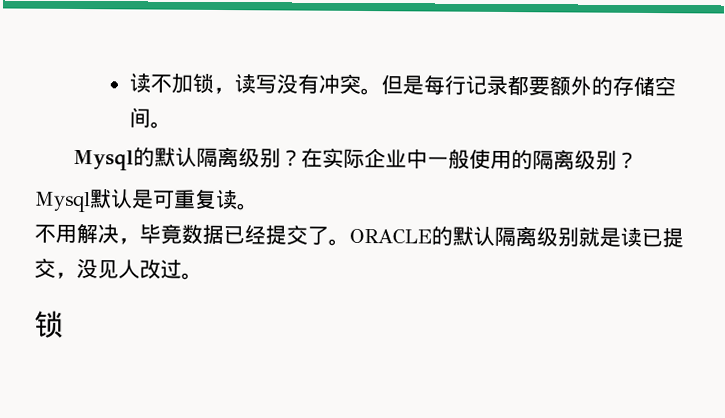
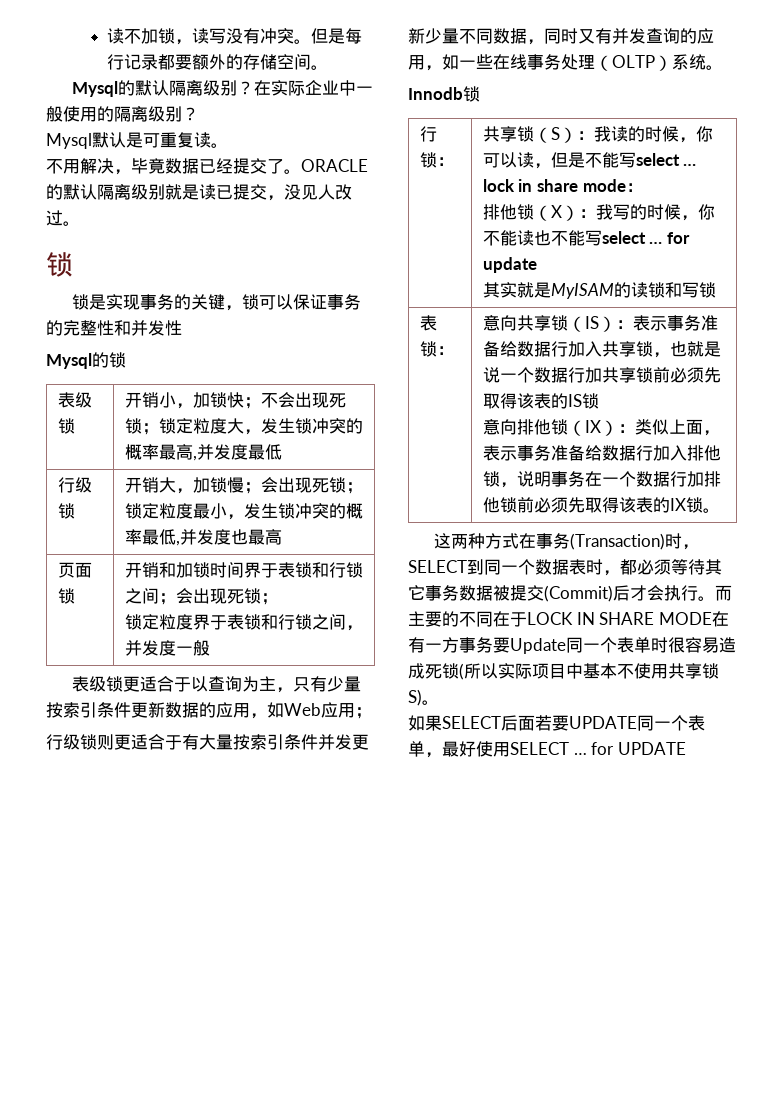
+ 锁是实现事务的关键，锁可以保证事务的完整性和并发性
+ Mysql的锁
+ 表级锁 | 开销小，加锁快；不会出现死锁；锁定粒度大，发生锁冲突的概率最高,并发度最低
+ 行级锁 | 开销大，加锁慢；会出现死锁；锁定粒度最小，发生锁冲突的概率最低,并发度也最高
+ 页面锁 | 开销和加锁时间界于表锁和行锁之间；会出现死锁；
+ 锁定粒度界于表锁和行锁之间，并发度一般
+ 表级锁更适合于以查询为主，只有少量按索引条件更新数据的应用，如Web应用；
+ 行级锁则更适合于有大量按索引条件并发更新少量不同数据，同时又有并发查询的应用，如一些在线事务处理（OLTP）系统。
+ Innodb锁
+ 行锁： | 共享锁（S）：我读的时候，你可以读，但是不能写select … lock in share mode：
+ 排他锁（X）：我写的时候，你不能读也不能写select … for update
+ 其实就是MyISAM的读锁和写锁
+ 表锁： | 意向共享锁（IS）：表示事务准备给数据行加入共享锁，也就是说一个数据行加共享锁前必须先取得该表的IS锁
+ 意向排他锁（IX）：类似上面，表示事务准备给数据行加入排他锁，说明事务在一个数据行加排他锁前必须先取得该表的IX锁。
+ 这两种方式在事务(Transaction)时，SELECT到同一个数据表时，都必须等待其它事务数据被提交(Commit)后才会执行。而主要的不同在于LOCK IN SHARE MODE在有一方事务要Update同一个表单时很容易造成死锁(所以实际项目中基本不使用共享锁S)。
+ 如果SELECT后面若要UPDATE同一个表单，最好使用SELECT … for UPDATE

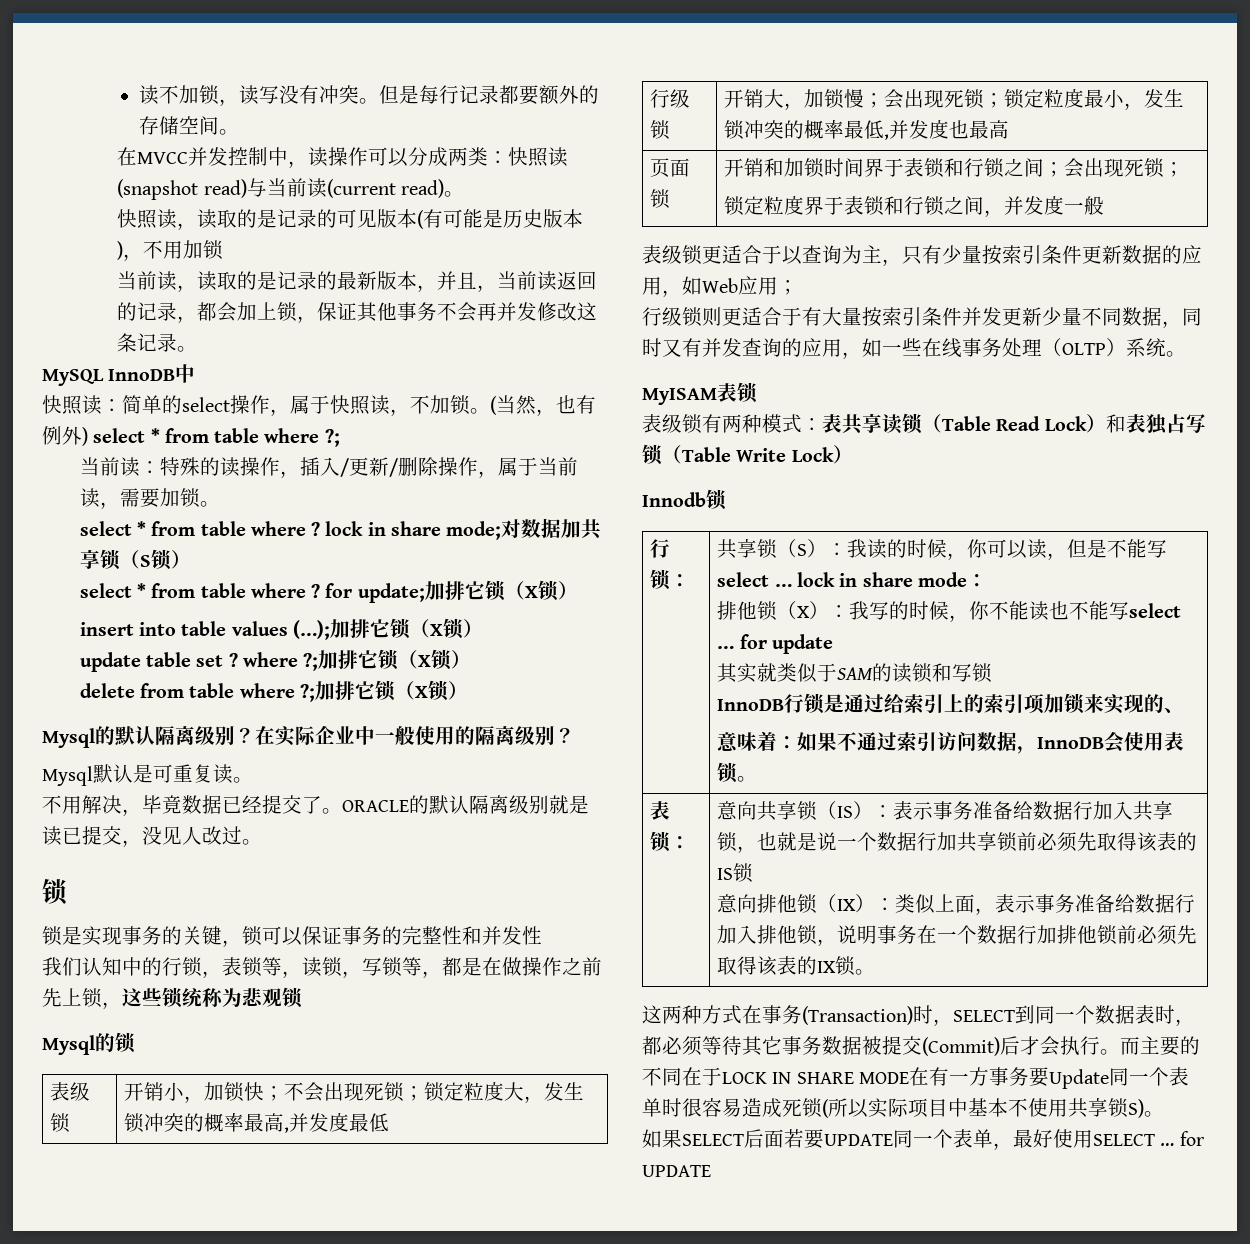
+ 在MVCC并发控制中，读操作可以分成两类：快照读(snapshot read)与当前读(current read)。
+ 快照读，读取的是记录的可见版本(有可能是历史版本)，不用加锁
+ 当前读，读取的是记录的最新版本，并且，当前读返回的记录，都会加上锁，保证其他事务不会再并发修改这条记录。
+ MySQL InnoDB中
+ 快照读：简单的select操作，属于快照读，不加锁。(当然，也有例外) select * from table where ?;
+ 当前读：特殊的读操作，插入/更新/删除操作，属于当前读，需要加锁。
+ select * from table where ? lock in share mode;对数据加共享锁（S锁）
+ select * from table where ? for update;加排它锁（X锁）
+ insert into table values (…);加排它锁（X锁）
+ update table set ? where ?;加排它锁（X锁）
+ delete from table where ?;加排它锁（X锁）
+ 我们认知中的行锁，表锁等，读锁，写锁等，都是在做操作之前先上锁，这些锁统称为悲观锁
+ MyISAM表锁
+ 表级锁有两种模式：表共享读锁（Table Read Lock）和表独占写锁（Table Write Lock）
- 其实就是MyISAM的读锁和写锁
+ 其实就类似于SAM的读锁和写锁
+ InnoDB行锁是通过给索引上的索引项加锁来实现的、
+ 意味着：如果不通过索引访问数据，InnoDB会使用表锁。

